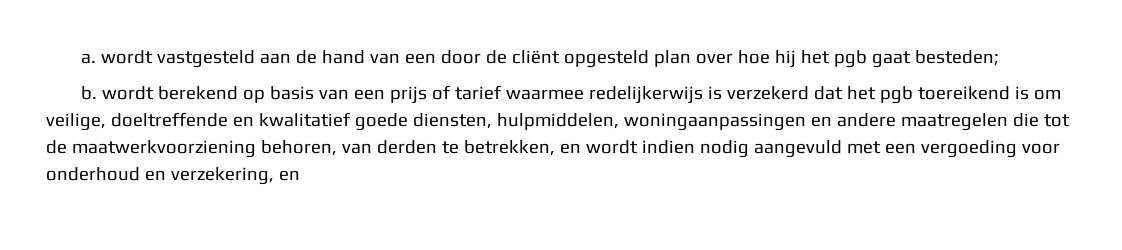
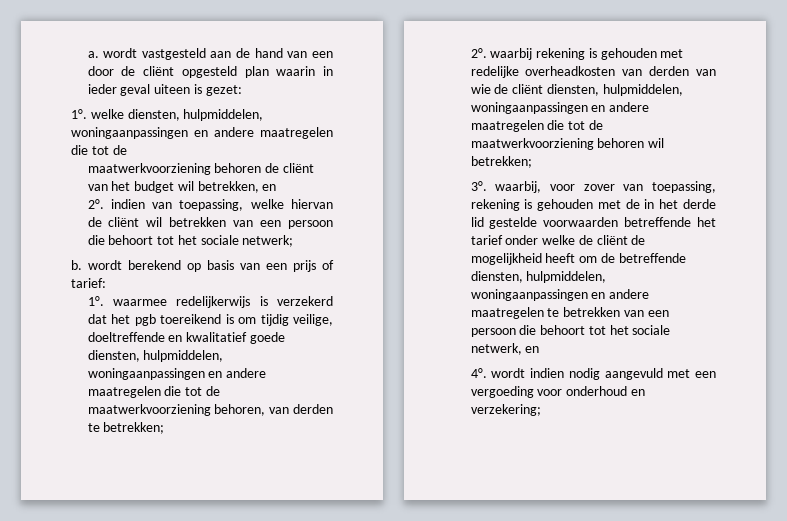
- a. wordt vastgesteld aan de hand van een door de cliënt opgesteld plan over hoe hij het pgb gaat besteden;
+ a. wordt vastgesteld aan de hand van een door de cliënt opgesteld plan waarin in ieder geval uiteen is gezet:
+ 1°. welke diensten, hulpmiddelen, woningaanpassingen en andere maatregelen die tot de
+ maatwerkvoorziening behoren de cliënt van het budget wil betrekken, en
+ 2°. indien van toepassing, welke hiervan de cliënt wil betrekken van een persoon die behoort tot het sociale netwerk;
- b. wordt berekend op basis van een prijs of tarief waarmee redelijkerwijs is verzekerd dat het pgb toereikend is om veilige, doeltreffende en kwalitatief goede diensten, hulpmiddelen, woningaanpassingen en andere maatregelen die tot de maatwerkvoorziening behoren, van derden te betrekken, en wordt indien nodig aangevuld met een vergoeding voor onderhoud en verzekering, en
+ b. wordt berekend op basis van een prijs of tarief:
+ 1°. waarmee redelijkerwijs is verzekerd dat het pgb toereikend is om tijdig veilige, doeltreffende en kwalitatief goede diensten, hulpmiddelen, woningaanpassingen en andere maatregelen die tot de maatwerkvoorziening behoren, van derden te betrekken;
+ 2°. waarbij rekening is gehouden met redelijke overheadkosten van derden van wie de cliënt diensten, hulpmiddelen, woningaanpassingen en andere maatregelen die tot de maatwerkvoorziening behoren wil betrekken;
+ 3°. waarbij, voor zover van toepassing, rekening is gehouden met de in het derde lid gestelde voorwaarden betreffende het tarief onder welke de cliënt de mogelijkheid heeft om de betreffende diensten, hulpmiddelen, woningaanpassingen en andere maatregelen te betrekken van een persoon die behoort tot het sociale netwerk, en
+ 4°. wordt indien nodig aangevuld met een vergoeding voor onderhoud en verzekering;

